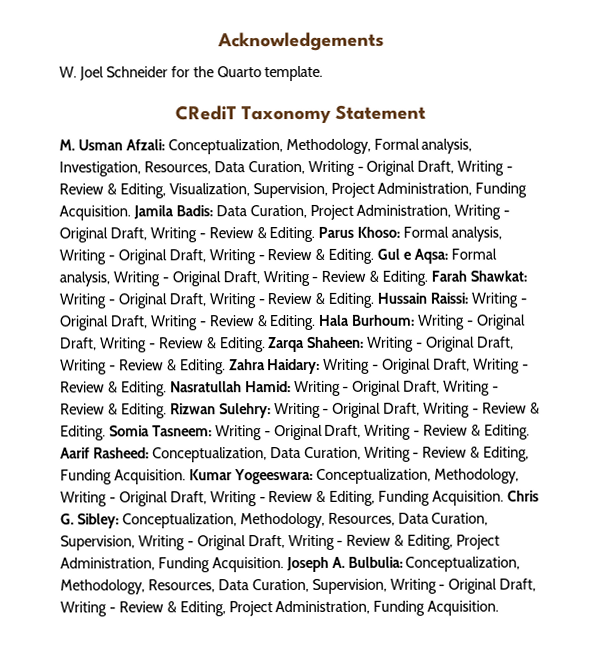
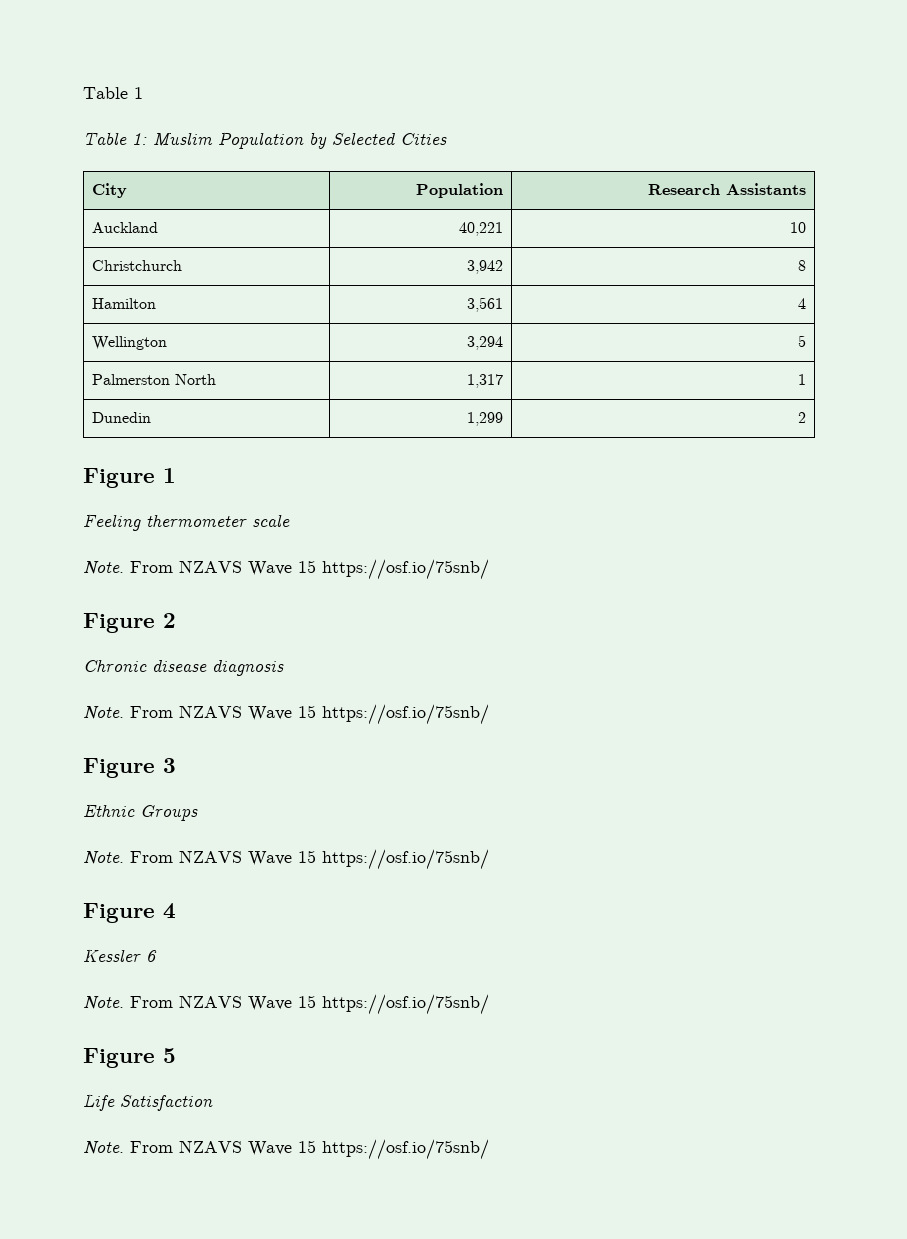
- Acknowledgements
- W. Joel Schneider for the Quarto template.
- CRediT Taxonomy Statement
- M. Usman Afzali: Conceptualization, Methodology, Formal analysis, Investigation, Resources, Data Curation, Writing - Original Draft, Writing - Review & Editing, Visualization, Supervision, Project Administration, Funding Acquisition. Jamila Badis: Data Curation, Project Administration, Writing - Original Draft, Writing - Review & Editing. Parus Khoso: Formal analysis, Writing - Original Draft, Writing - Review & Editing. Gul e Aqsa: Formal analysis, Writing - Original Draft, Writing - Review & Editing. Farah Shawkat: Writing - Original Draft, Writing - Review & Editing. Hussain Raissi: Writing - Original Draft, Writing - Review & Editing. Hala Burhoum: Writing - Original Draft, Writing - Review & Editing. Zarqa Shaheen: Writing - Original Draft, Writing - Review & Editing. Zahra Haidary: Writing - Original Draft, Writing - Review & Editing. Nasratullah Hamid: Writing - Original Draft, Writing - Review & Editing. Rizwan Sulehry: Writing - Original Draft, Writing - Review & Editing. Somia Tasneem: Writing - Original Draft, Writing - Review & Editing. Aarif Rasheed: Conceptualization, Data Curation, Writing - Review & Editing, Funding Acquisition. Kumar Yogeeswara: Conceptualization, Methodology, Writing - Original Draft, Writing - Review & Editing, Funding Acquisition. Chris G. Sibley: Conceptualization, Methodology, Resources, Data Curation, Supervision, Writing - Original Draft, Writing - Review & Editing, Project Administration, Funding Acquisition. Joseph A. Bulbulia: Conceptualization, Methodology, Resources, Data Curation, Supervision, Writing - Original Draft, Writing - Review & Editing, Project Administration, Funding Acquisition.
+ Table 1
+ Table 1: Muslim Population by Selected Cities
+ City | Population | Research Assistants
+ Auckland | 40,221 | 10
+ Christchurch | 3,942 | 8
+ Hamilton | 3,561 | 4
+ Wellington | 3,294 | 5
+ Palmerston North | 1,317 | 1
+ Dunedin | 1,299 | 2
+ Figure 1
+ Feeling thermometer scale
+ Note. From NZAVS Wave 15 https://osf.io/75snb/
+ Figure 2
+ Chronic disease diagnosis
+ Note. From NZAVS Wave 15 https://osf.io/75snb/
+ Figure 3
+ Ethnic Groups
+ Note. From NZAVS Wave 15 https://osf.io/75snb/
+ Figure 4
+ Kessler 6
+ Note. From NZAVS Wave 15 https://osf.io/75snb/
+ Figure 5
+ Life Satisfaction
+ Note. From NZAVS Wave 15 https://osf.io/75snb/

